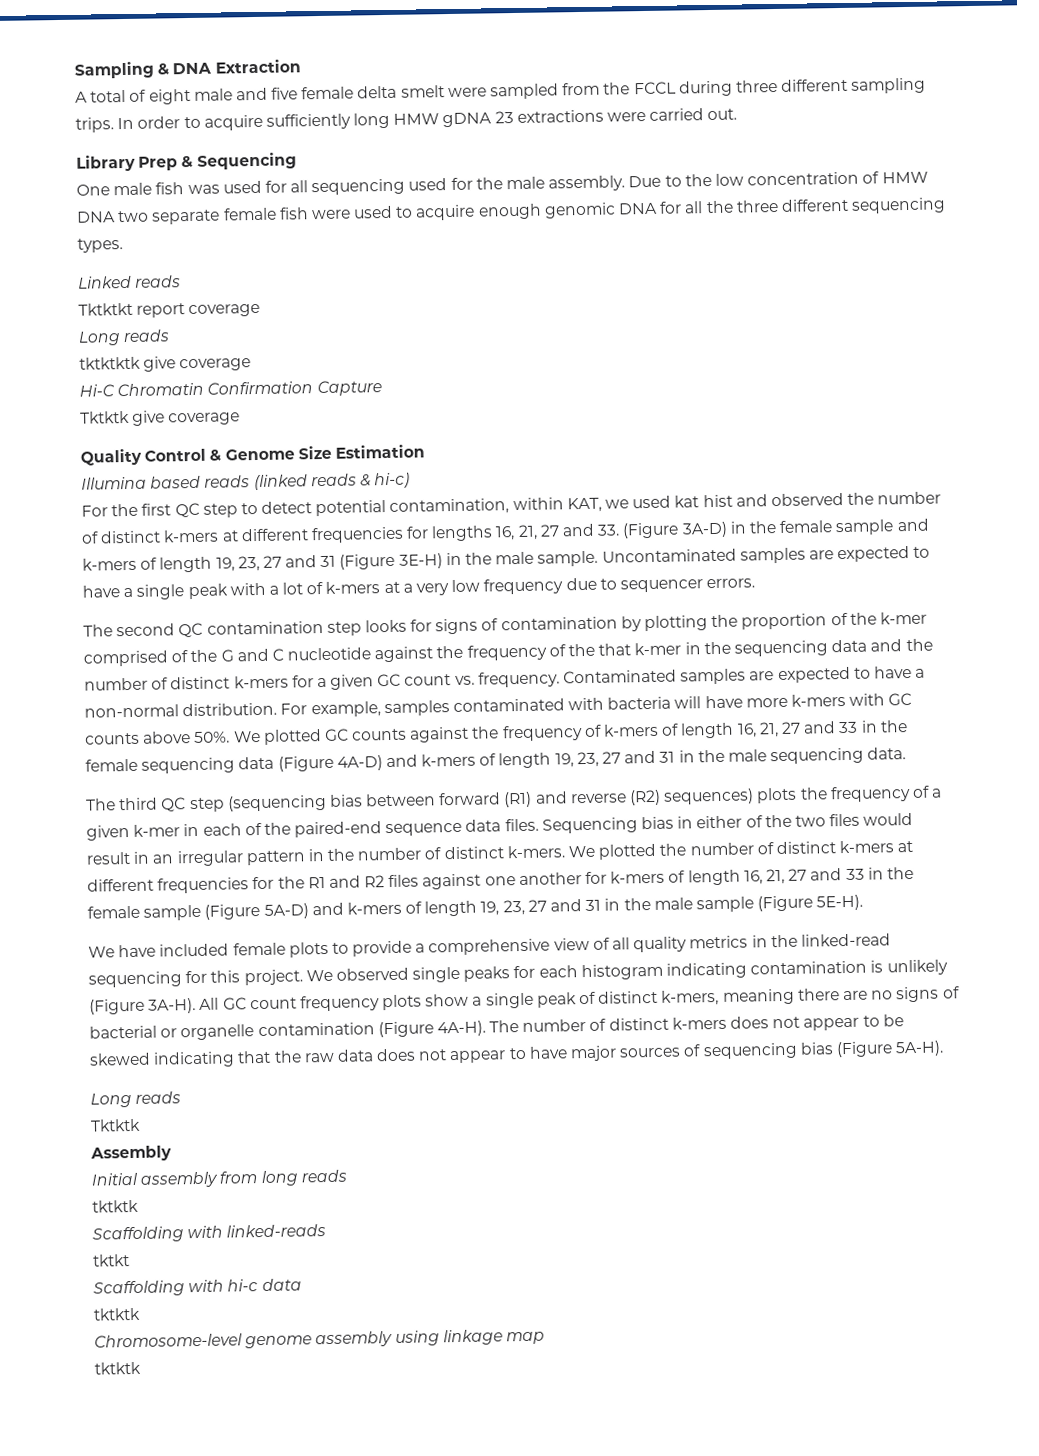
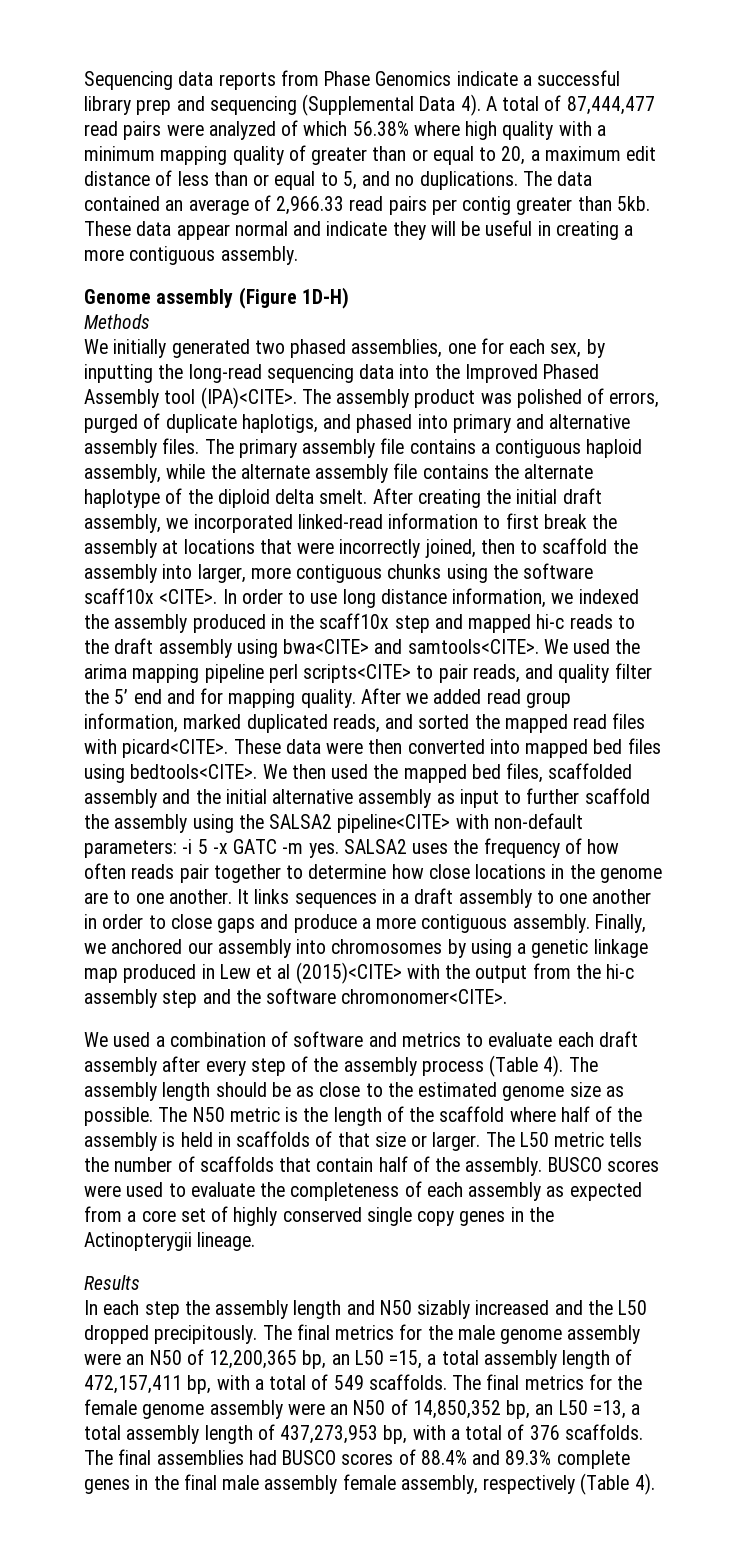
- Sampling & DNA Extraction
- A total of eight male and five female delta smelt were sampled from the FCCL during three different sampling trips. In order to acquire sufficiently long HMW gDNA 23 extractions were carried out.
- Library Prep & Sequencing
- One male fish was used for all sequencing used for the male assembly. Due to the low concentration of HMW DNA two separate female fish were used to acquire enough genomic DNA for all the three different sequencing types.
- Linked reads
- Tktktkt report coverage
- Long reads
- tktktktk give coverage
- Hi-C Chromatin Confirmation Capture
- Tktktk give coverage
- Quality Control & Genome Size Estimation
- Illumina based reads (linked reads & hi-c)
- For the first QC step to detect potential contamination, within KAT, we used kat hist and observed the number of distinct k-mers at different frequencies for lengths 16, 21, 27 and 33. (Figure 3A-D) in the female sample and k-mers of length 19, 23, 27 and 31 (Figure 3E-H) in the male sample. Uncontaminated samples are expected to have a single peak with a lot of k-mers at a very low frequency due to sequencer errors.
- The second QC contamination step looks for signs of contamination by plotting the proportion of the k-mer comprised of the G and C nucleotide against the frequency of the that k-mer in the sequencing data and the number of distinct k-mers for a given GC count vs. frequency. Contaminated samples are expected to have a non-normal distribution. For example, samples contaminated with bacteria will have more k-mers with GC counts above 50%. We plotted GC counts against the frequency of k-mers of length 16, 21, 27 and 33 in the female sequencing data (Figure 4A-D) and k-mers of length 19, 23, 27 and 31 in the male sequencing data.
- The third QC step (sequencing bias between forward (R1) and reverse (R2) sequences) plots the frequency of a given k-mer in each of the paired-end sequence data files. Sequencing bias in either of the two files would result in an irregular pattern in the number of distinct k-mers. We plotted the number of distinct k-mers at different frequencies for the R1 and R2 files against one another for k-mers of length 16, 21, 27 and 33 in the female sample (Figure 5A-D) and k-mers of length 19, 23, 27 and 31 in the male sample (Figure 5E-H).
- We have included female plots to provide a comprehensive view of all quality metrics in the linked-read sequencing for this project. We observed single peaks for each histogram indicating contamination is unlikely (Figure 3A-H). All GC count frequency plots show a single peak of distinct k-mers, meaning there are no signs of bacterial or organelle contamination (Figure 4A-H). The number of distinct k-mers does not appear to be skewed indicating that the raw data does not appear to have major sources of sequencing bias (Figure 5A-H).
- Long reads
- Tktktk
- Assembly
- Initial assembly from long reads
- tktktk
- Scaffolding with linked-reads
- tktkt
- Scaffolding with hi-c data
- tktktk
- Chromosome-level genome assembly using linkage map
- tktktk
+ Sequencing data reports from Phase Genomics indicate a successful library prep and sequencing (Supplemental Data 4). A total of 87,444,477 read pairs were analyzed of which 56.38% where high quality with a minimum mapping quality of greater than or equal to 20, a maximum edit distance of less than or equal to 5, and no duplications. The data contained an average of 2,966.33 read pairs per contig greater than 5kb. These data appear normal and indicate they will be useful in creating a more contiguous assembly.
+ Genome assembly (Figure 1D-H)
+ Methods
+ We initially generated two phased assemblies, one for each sex, by inputting the long-read sequencing data into the Improved Phased Assembly tool (IPA)<CITE>. The assembly product was polished of errors, purged of duplicate haplotigs, and phased into primary and alternative assembly files. The primary assembly file contains a contiguous haploid assembly, while the alternate assembly file contains the alternate haplotype of the diploid delta smelt. After creating the initial draft assembly, we incorporated linked-read information to first break the assembly at locations that were incorrectly joined, then to scaffold the assembly into larger, more contiguous chunks using the software scaff10x <CITE>. In order to use long distance information, we indexed the assembly produced in the scaff10x step and mapped hi-c reads to the draft assembly using bwa<CITE> and samtools<CITE>. We used the arima mapping pipeline perl scripts<CITE> to pair reads, and quality filter the 5’ end and for mapping quality. After we added read group information, marked duplicated reads, and sorted the mapped read files with picard<CITE>. These data were then converted into mapped bed files using bedtools<CITE>. We then used the mapped bed files, scaffolded assembly and the initial alternative assembly as input to further scaffold the assembly using the SALSA2 pipeline<CITE> with non-default parameters: -i 5 -x GATC -m yes. SALSA2 uses the frequency of how often reads pair together to determine how close locations in the genome are to one another. It links sequences in a draft assembly to one another in order to close gaps and produce a more contiguous assembly. Finally, we anchored our assembly into chromosomes by using a genetic linkage map produced in Lew et al (2015)<CITE> with the output from the hi-c assembly step and the software chromonomer<CITE>.
+ We used a combination of software and metrics to evaluate each draft assembly after every step of the assembly process (Table 4). The assembly length should be as close to the estimated genome size as possible. The N50 metric is the length of the scaffold where half of the assembly is held in scaffolds of that size or larger. The L50 metric tells the number of scaffolds that contain half of the assembly. BUSCO scores were used to evaluate the completeness of each assembly as expected from a core set of highly conserved single copy genes in the Actinopterygii lineage.
+ Results
+ In each step the assembly length and N50 sizably increased and the L50 dropped precipitously. The final metrics for the male genome assembly were an N50 of 12,200,365 bp, an L50 =15, a total assembly length of 472,157,411 bp, with a total of 549 scaffolds. The final metrics for the female genome assembly were an N50 of 14,850,352 bp, an L50 =13, a total assembly length of 437,273,953 bp, with a total of 376 scaffolds. The final assemblies had BUSCO scores of 88.4% and 89.3% complete genes in the final male assembly female assembly, respectively (Table 4).

